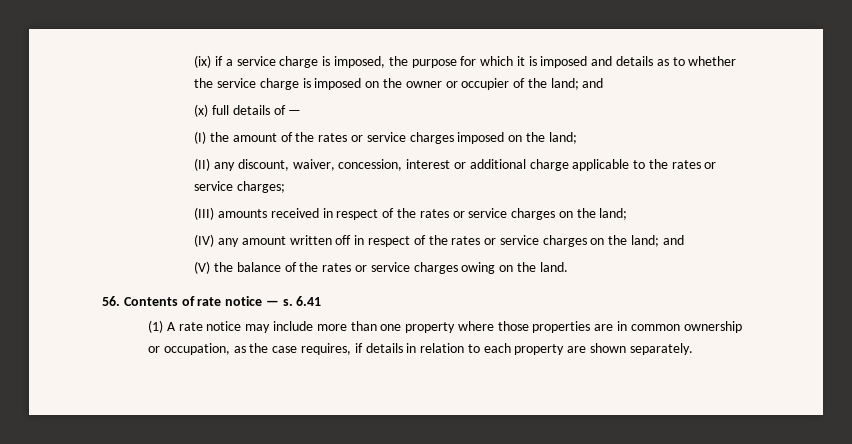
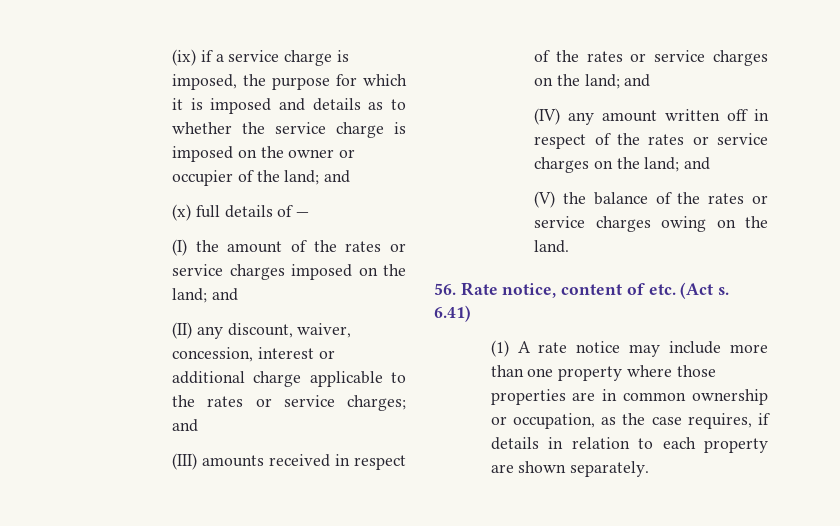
- (I) the amount of the rates or service charges imposed on the land;
+ (I) the amount of the rates or service charges imposed on the land; and
- (II) any discount, waiver, concession, interest or additional charge applicable to the rates or service charges;
+ (II) any discount, waiver, concession, interest or additional charge applicable to the rates or service charges; and
- (III) amounts received in respect of the rates or service charges on the land;
+ (III) amounts received in respect of the rates or service charges on the land; and
- 56. Contents of rate notice — s. 6.41
+ 56. Rate notice, content of etc. (Act s. 6.41)

